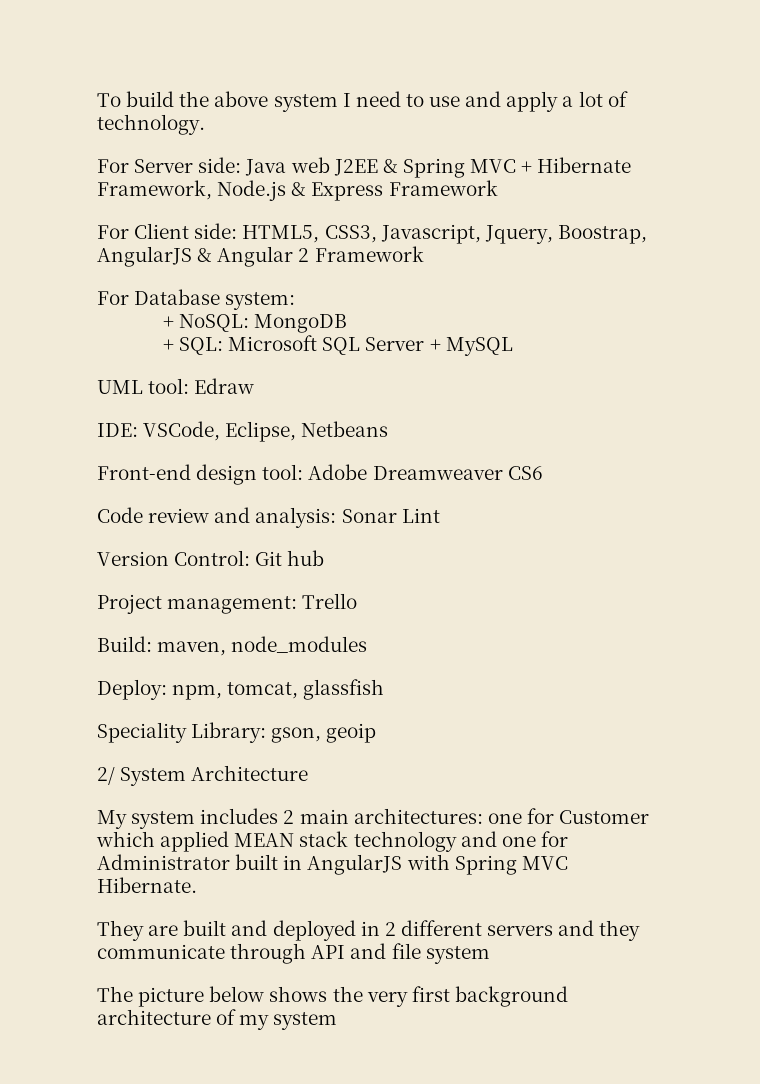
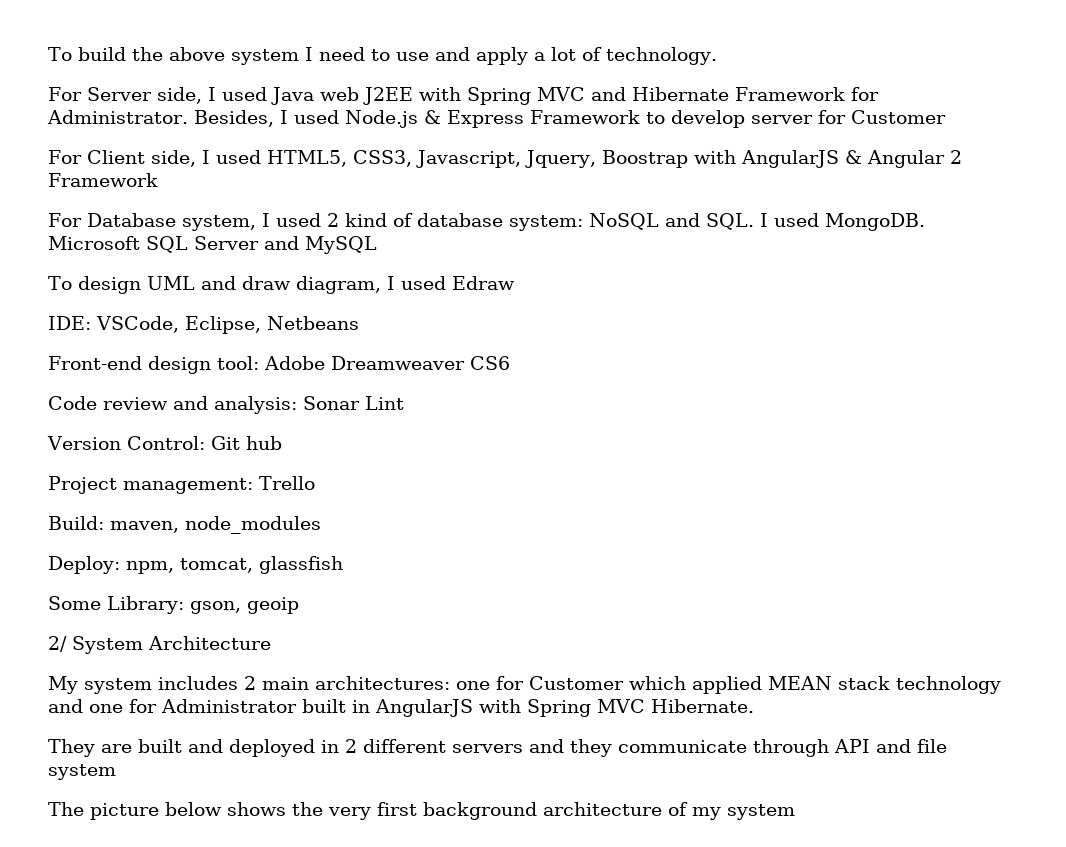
- For Server side: Java web J2EE & Spring MVC + Hibernate Framework, Node.js & Express Framework
+ For Server side, I used Java web J2EE with Spring MVC and Hibernate Framework for Administrator. Besides, I used Node.js & Express Framework to develop server for Customer
- For Client side: HTML5, CSS3, Javascript, Jquery, Boostrap, AngularJS & Angular 2 Framework
+ For Client side, I used HTML5, CSS3, Javascript, Jquery, Boostrap with AngularJS & Angular 2 Framework
- For Database system:
- + NoSQL: MongoDB
- + SQL: Microsoft SQL Server + MySQL
+ For Database system, I used 2 kind of database system: NoSQL and SQL. I used MongoDB. Microsoft SQL Server and MySQL
- UML tool: Edraw
+ To design UML and draw diagram, I used Edraw
- Speciality Library: gson, geoip
+ Some Library: gson, geoip

